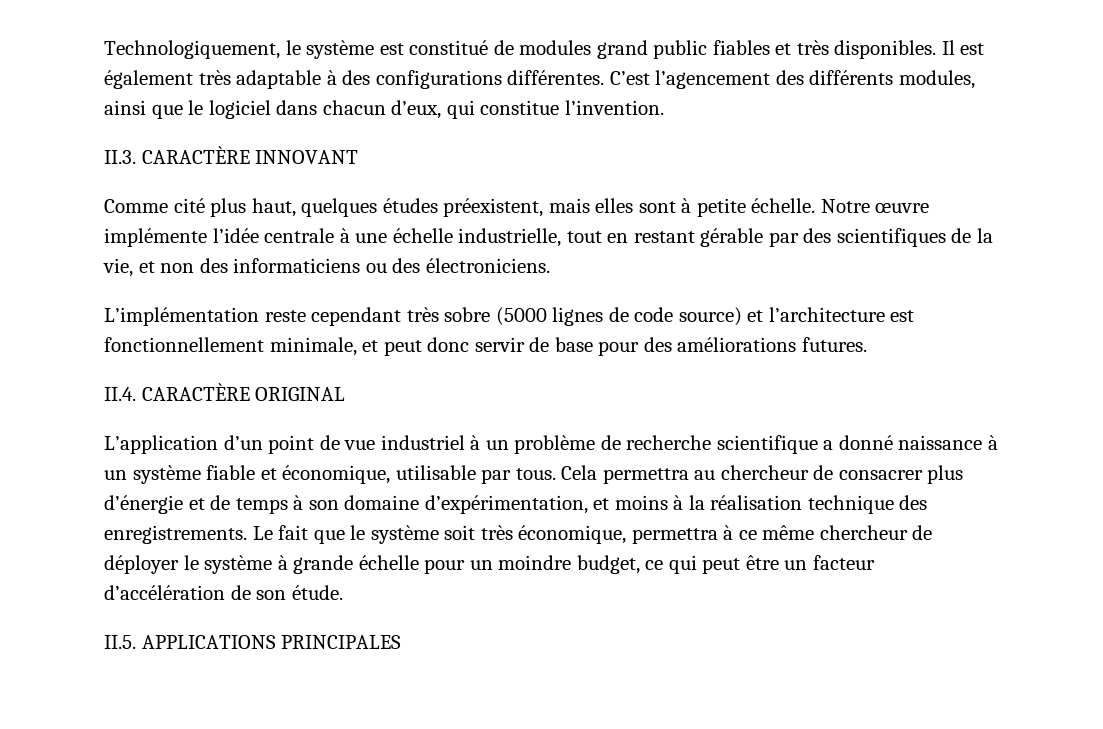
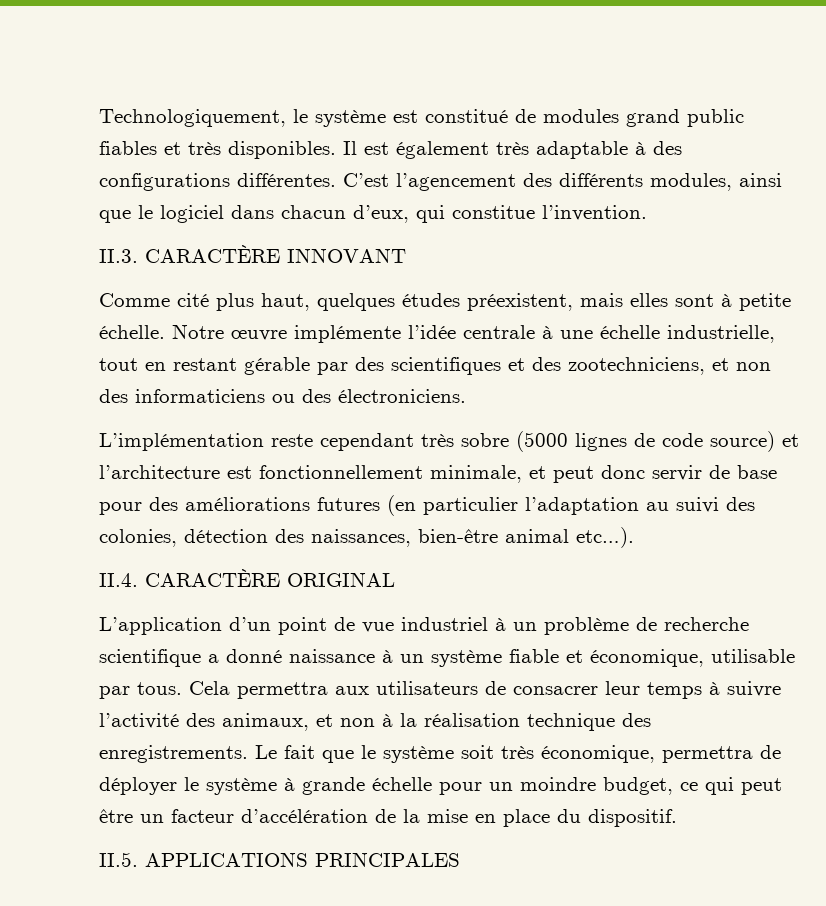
- Notre œuvre implémente l’idée centrale à une échelle industrielle, tout en restant gérable par des scientifiques de la vie, et non des informaticiens ou des électroniciens.
+ Notre œuvre implémente l’idée centrale à une échelle industrielle, tout en restant gérable par des scientifiques et des zootechniciens, et non des informaticiens ou des électroniciens.
- L’implémentation reste cependant très sobre (5000 lignes de code source) et l’architecture est fonctionnellement minimale, et peut donc servir de base pour des améliorations futures.
+ L’implémentation reste cependant très sobre (5000 lignes de code source) et l’architecture est fonctionnellement minimale, et peut donc servir de base pour des améliorations futures (en particulier l’adaptation au suivi des colonies, détection des naissances, bien-être animal etc…).
- Cela permettra au chercheur de consacrer plus d’énergie et de temps à son domaine d’expérimentation, et moins à la réalisation technique des enregistrements.
+ Cela permettra aux utilisateurs de consacrer leur temps à suivre l’activité des animaux, et non à la réalisation technique des enregistrements.
- Le fait que le système soit très économique, permettra à ce même chercheur de déployer le système à grande échelle pour un moindre budget, ce qui peut être un facteur d’accélération de son étude.
+ Le fait que le système soit très économique, permettra de déployer le système à grande échelle pour un moindre budget, ce qui peut être un facteur d’accélération de la mise en place du dispositif.

